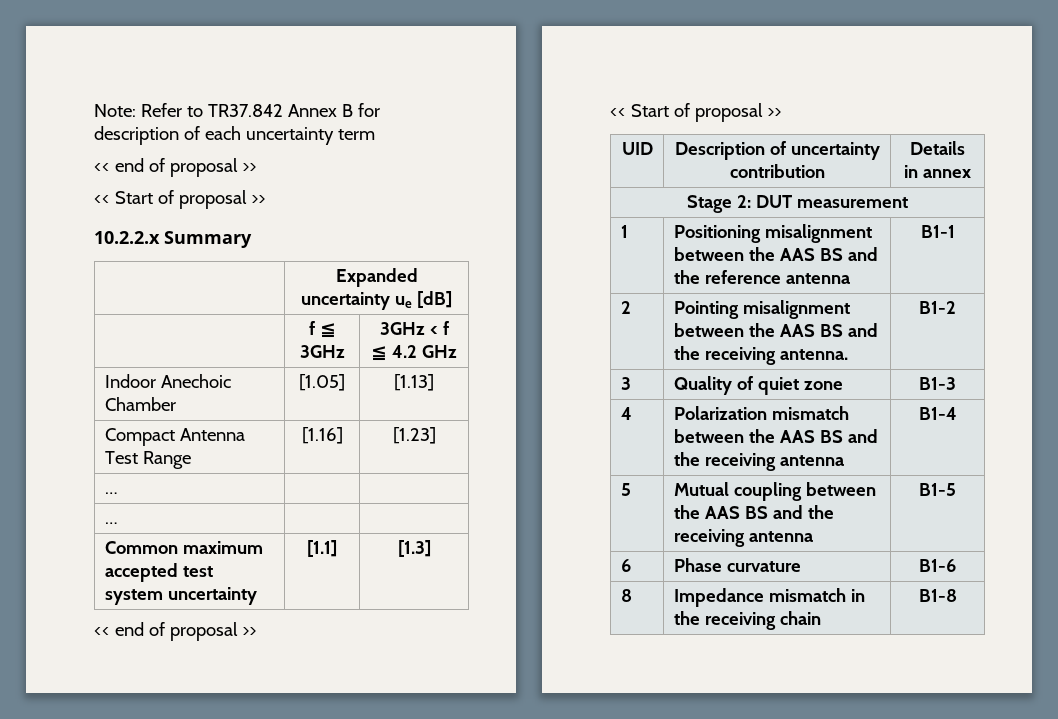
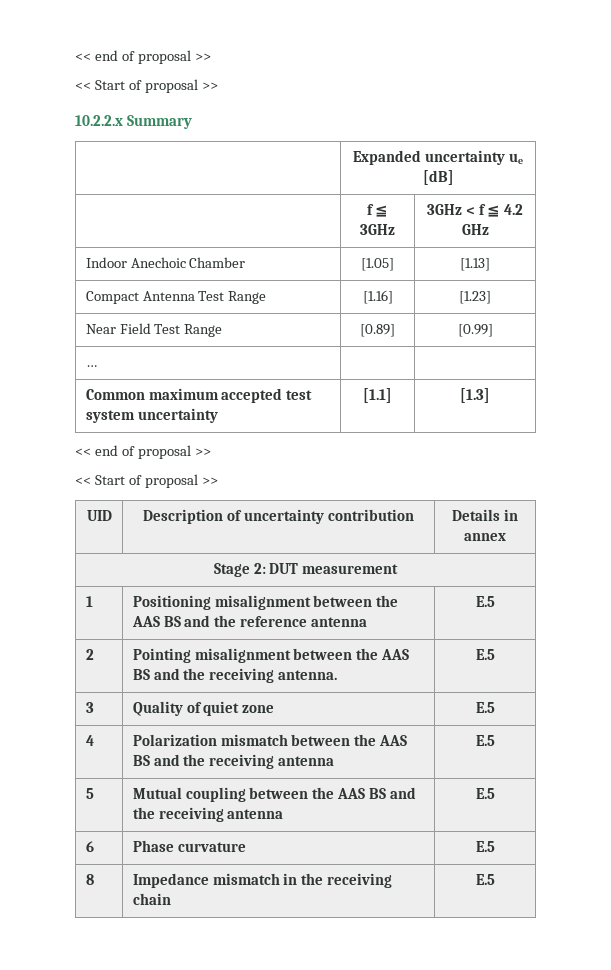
- Note: Refer to TR37.842 Annex B for description of each uncertainty term
  Compact Antenna Test Range | [1.16] | [1.23]
- … | |
+ Near Field Test Range | [0.89] | [0.99]
- 1 | Positioning misalignment between the AAS BS and the reference antenna | B1-1
+ 1 | Positioning misalignment between the AAS BS and the reference antenna | E.5
- 2 | Pointing misalignment between the AAS BS and the receiving antenna. | B1-2
+ 2 | Pointing misalignment between the AAS BS and the receiving antenna. | E.5
- 3 | Quality of quiet zone | B1-3
+ 3 | Quality of quiet zone | E.5
- 4 | Polarization mismatch between the AAS BS and the receiving antenna | B1-4
+ 4 | Polarization mismatch between the AAS BS and the receiving antenna | E.5
- 5 | Mutual coupling between the AAS BS and the receiving antenna | B1-5
+ 5 | Mutual coupling between the AAS BS and the receiving antenna | E.5
- 6 | Phase curvature | B1-6
+ 6 | Phase curvature | E.5
- 8 | Impedance mismatch in the receiving chain | B1-8
+ 8 | Impedance mismatch in the receiving chain | E.5

